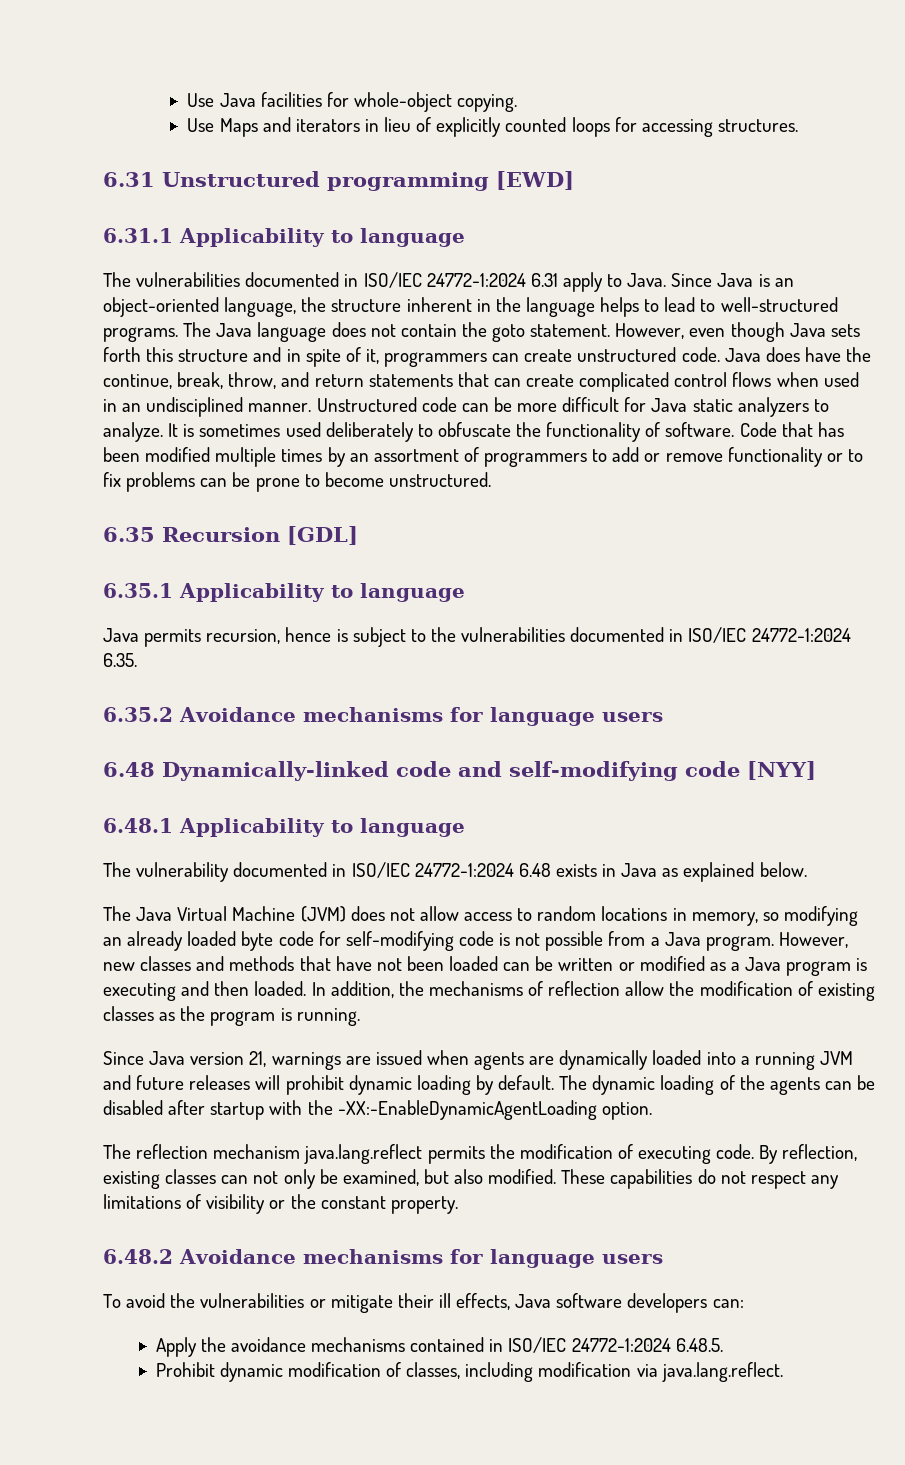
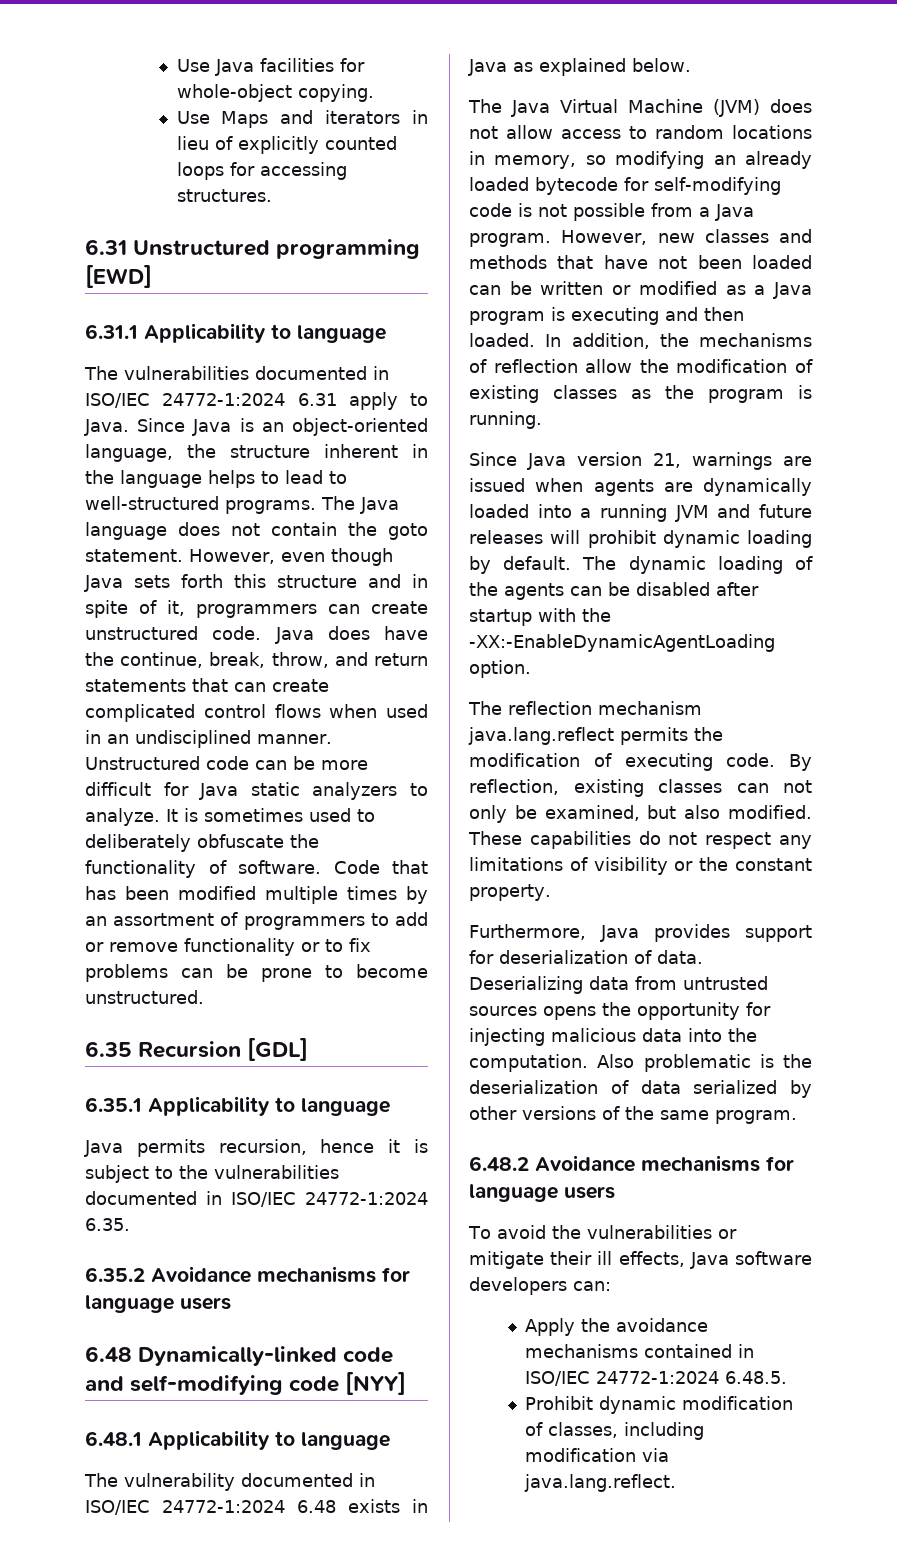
- It is sometimes used deliberately to obfuscate the functionality of software.
+ It is sometimes used to deliberately obfuscate the functionality of software.
- Java permits recursion, hence is subject to the vulnerabilities documented in ISO/IEC 24772-1:2024 6.35.
+ Java permits recursion, hence it is subject to the vulnerabilities documented in ISO/IEC 24772-1:2024 6.35.
- The Java Virtual Machine (JVM) does not allow access to random locations in memory, so modifying an already loaded byte code for self-modifying code is not possible from a Java program.
+ The Java Virtual Machine (JVM) does not allow access to random locations in memory, so modifying an already loaded bytecode for self-modifying code is not possible from a Java program.
+ Furthermore, Java provides support for deserialization of data. Deserializing data from untrusted sources opens the opportunity for injecting malicious data into the computation. Also problematic is the deserialization of data serialized by other versions of the same program.

